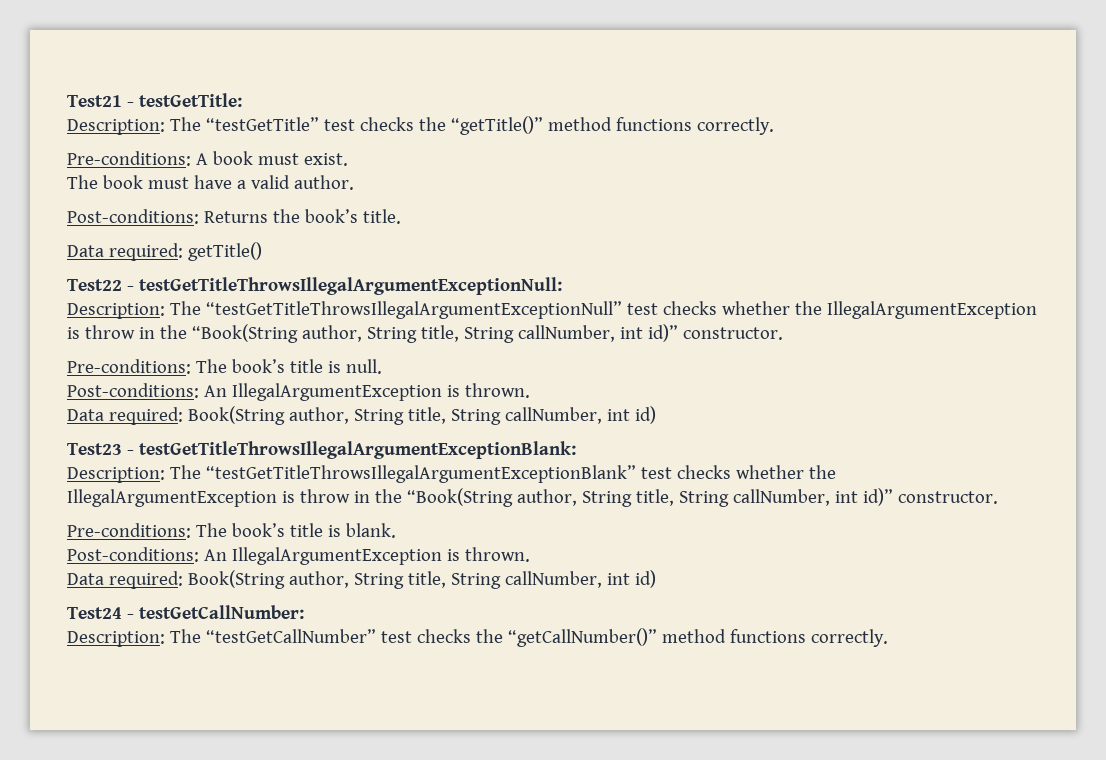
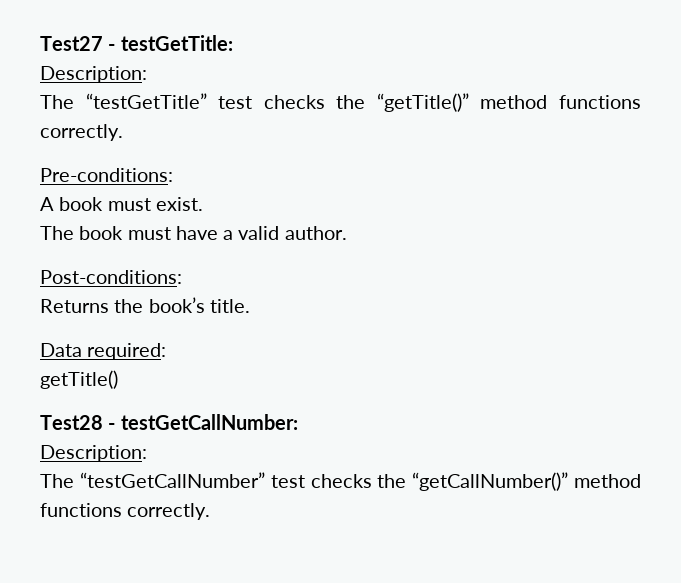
- Test21 - testGetTitle:
- Description: The “testGetTitle” test checks the “getTitle()” method functions correctly.
+ Test27 - testGetTitle:
+ Description:
+ The “testGetTitle” test checks the “getTitle()” method functions correctly.
- Pre-conditions: A book must exist.
+ Pre-conditions:
+ A book must exist.
- Post-conditions: Returns the book’s title.
+ Post-conditions:
+ Returns the book’s title.
- Data required: getTitle()
+ Data required:
+ getTitle()
- Test22 - testGetTitleThrowsIllegalArgumentExceptionNull:
- Description: The “testGetTitleThrowsIllegalArgumentExceptionNull” test checks whether the IllegalArgumentException is throw in the “Book(String author, String title, String callNumber, int id)” constructor.
- Pre-conditions: The book’s title is null.
- Post-conditions: An IllegalArgumentException is thrown.
- Data required: Book(String author, String title, String callNumber, int id)
- Test23 - testGetTitleThrowsIllegalArgumentExceptionBlank:
- Description: The “testGetTitleThrowsIllegalArgumentExceptionBlank” test checks whether the IllegalArgumentException is throw in the “Book(String author, String title, String callNumber, int id)” constructor.
- Pre-conditions: The book’s title is blank.
- Post-conditions: An IllegalArgumentException is thrown.
- Data required: Book(String author, String title, String callNumber, int id)
- Test24 - testGetCallNumber:
- Description: The “testGetCallNumber” test checks the “getCallNumber()” method functions correctly.
+ Test28 - testGetCallNumber:
+ Description:
+ The “testGetCallNumber” test checks the “getCallNumber()” method functions correctly.

